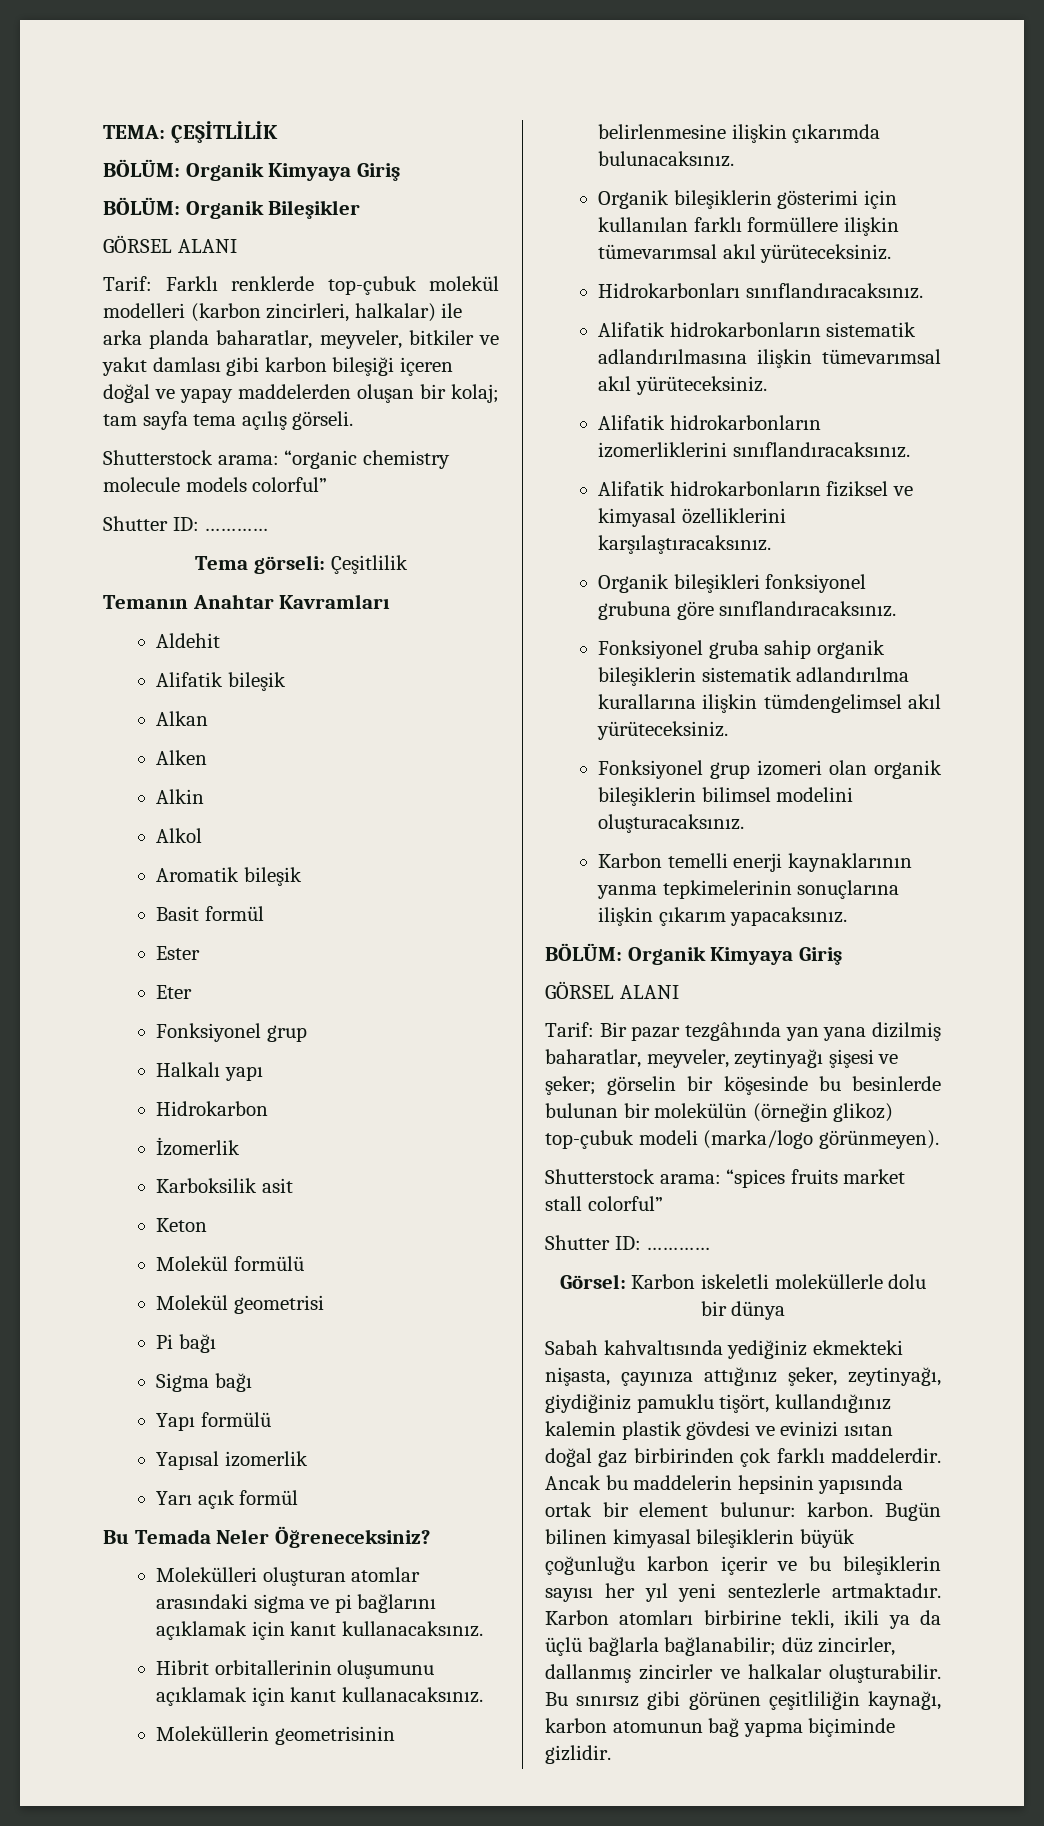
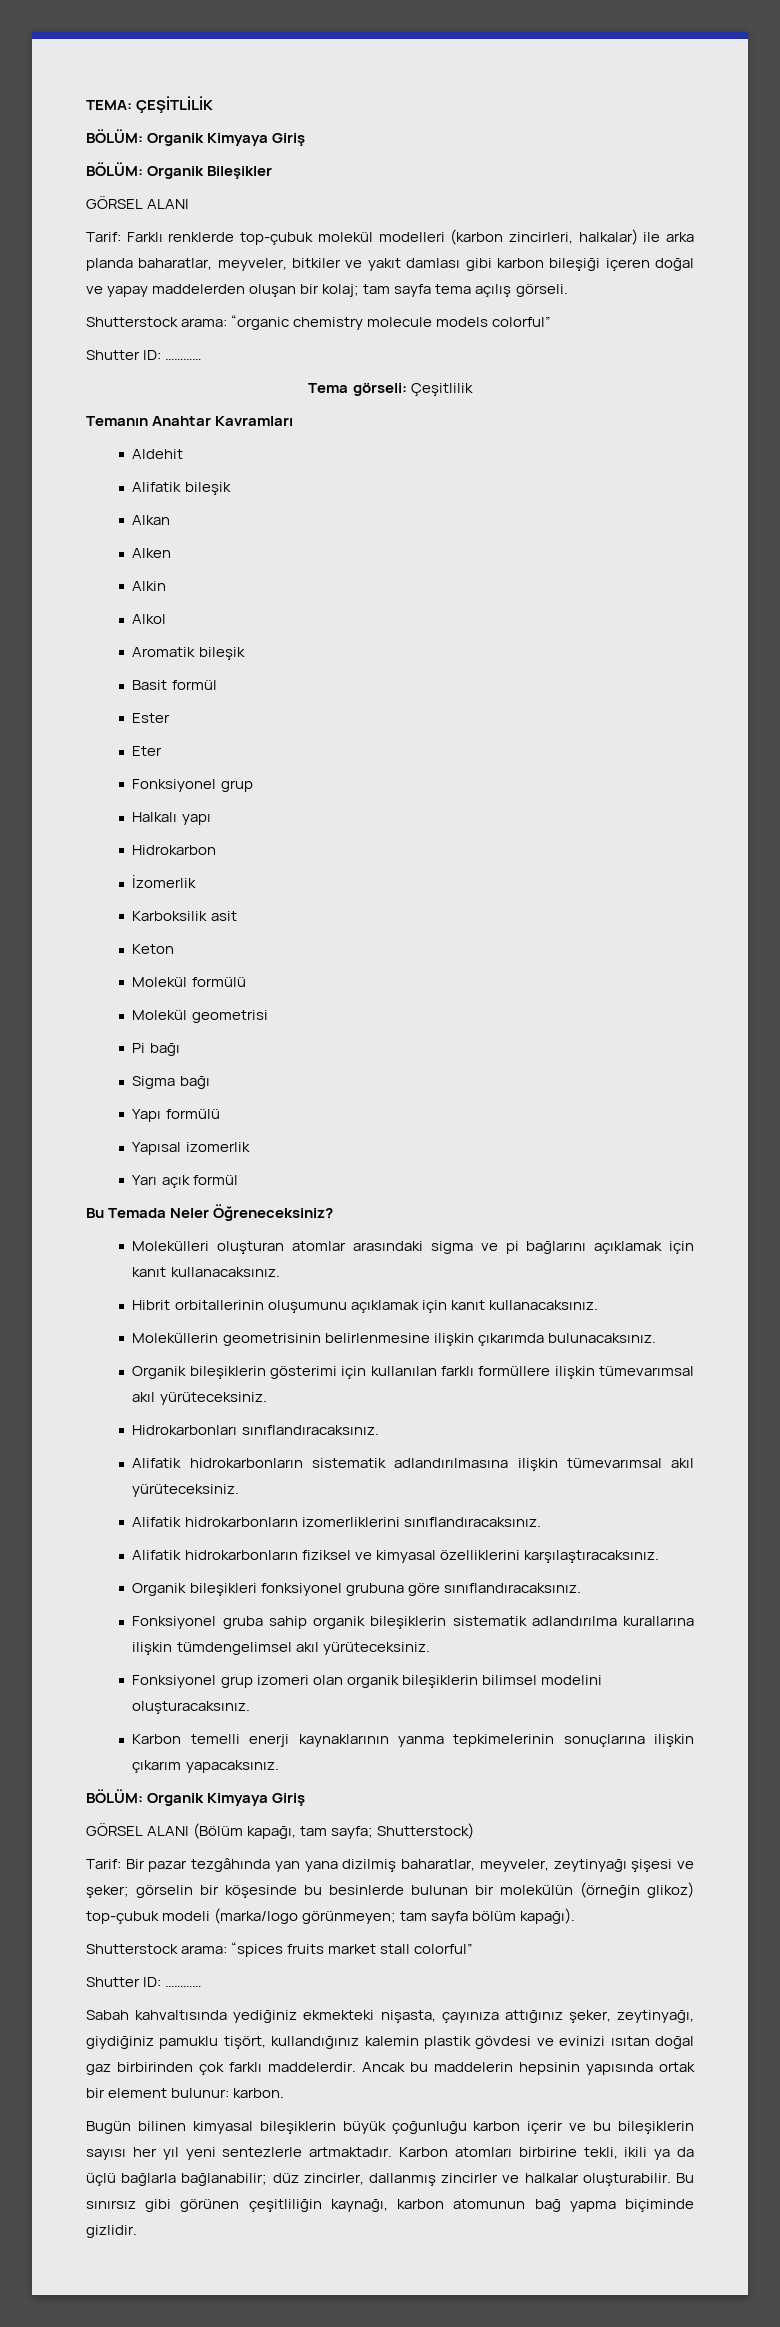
  Karbon temelli enerji kaynaklarının yanma tepkimelerinin sonuçlarına ilişkin çıkarım yapacaksınız.
  BÖLÜM: Organik Kimyaya Giriş
- GÖRSEL ALANI
+ GÖRSEL ALANI (Bölüm kapağı, tam sayfa; Shutterstock)
- Tarif: Bir pazar tezgâhında yan yana dizilmiş baharatlar, meyveler, zeytinyağı şişesi ve şeker; görselin bir köşesinde bu besinlerde bulunan bir molekülün (örneğin glikoz) top-çubuk modeli (marka/logo görünmeyen).
+ Tarif: Bir pazar tezgâhında yan yana dizilmiş baharatlar, meyveler, zeytinyağı şişesi ve şeker; görselin bir köşesinde bu besinlerde bulunan bir molekülün (örneğin glikoz) top-çubuk modeli (marka/logo görünmeyen; tam sayfa bölüm kapağı).
- Görsel: Karbon iskeletli moleküllerle dolu bir dünya
- Ancak bu maddelerin hepsinin yapısında ortak bir element bulunur: karbon. Bugün bilinen kimyasal bileşiklerin büyük çoğunluğu karbon içerir ve bu bileşiklerin sayısı her yıl yeni sentezlerle artmaktadır.
+ Ancak bu maddelerin hepsinin yapısında ortak bir element bulunur: karbon.
+ Bugün bilinen kimyasal bileşiklerin büyük çoğunluğu karbon içerir ve bu bileşiklerin sayısı her yıl yeni sentezlerle artmaktadır.

